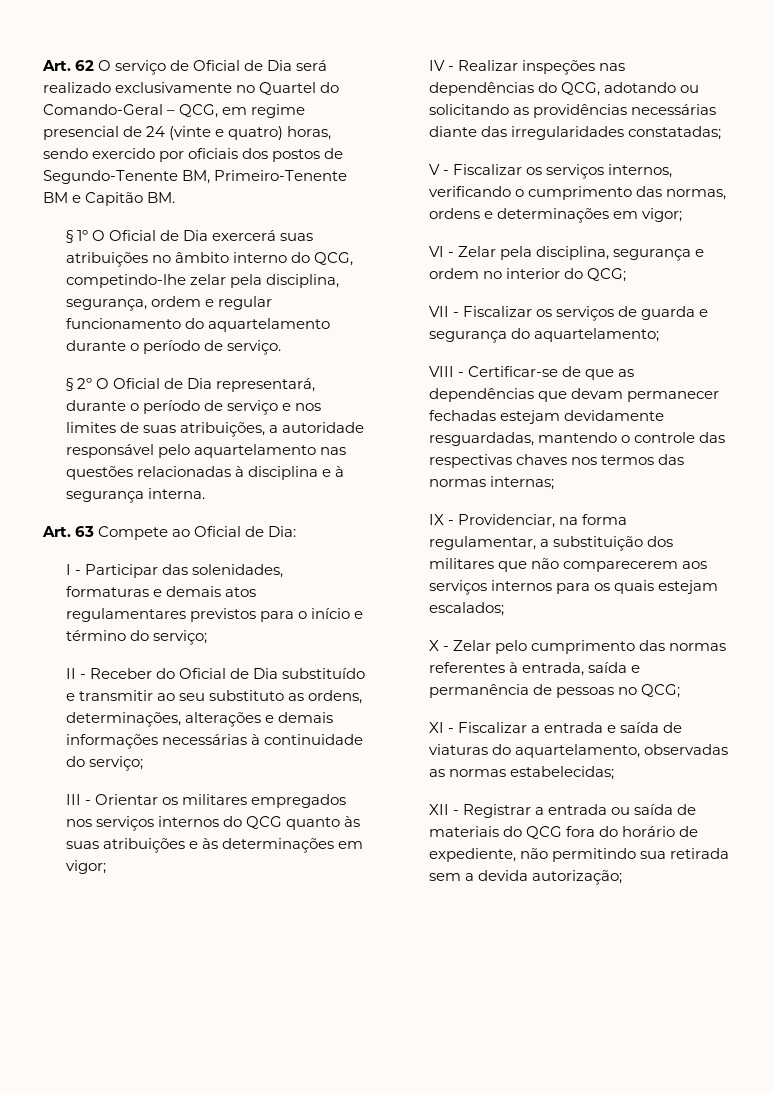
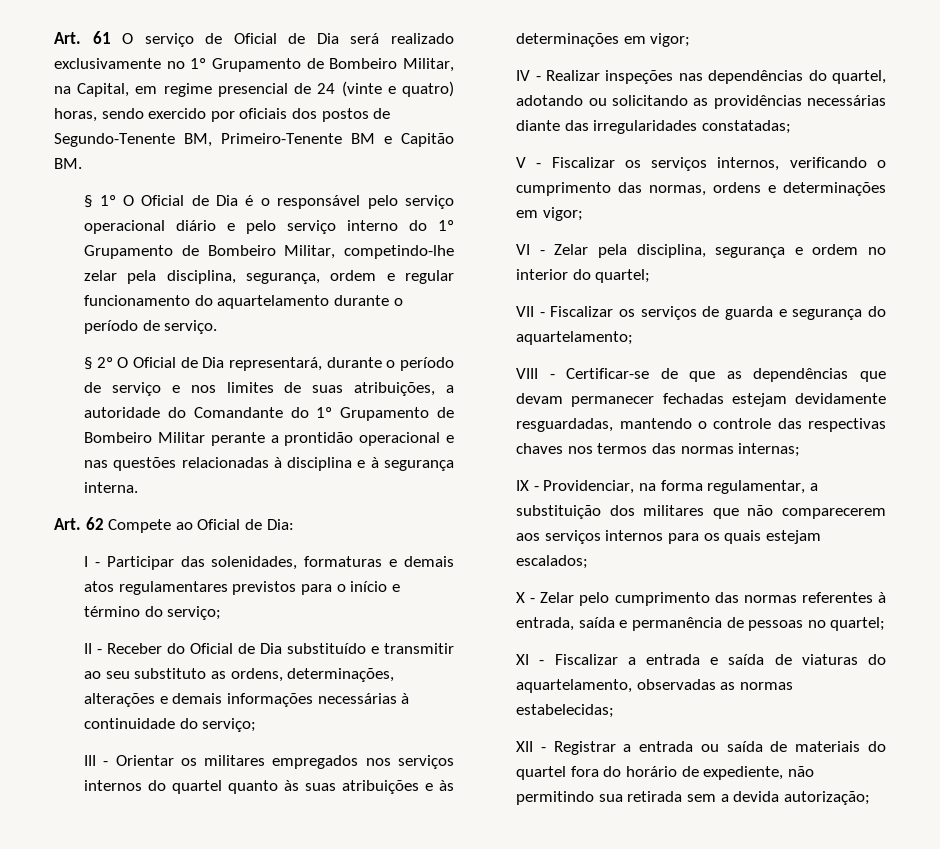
- Art. 62 O serviço de Oficial de Dia será realizado exclusivamente no Quartel do Comando-Geral – QCG, em regime presencial de 24 (vinte e quatro) horas, sendo exercido por oficiais dos postos de Segundo-Tenente BM, Primeiro-Tenente BM e Capitão BM.
+ Art. 61 O serviço de Oficial de Dia será realizado exclusivamente no 1º Grupamento de Bombeiro Militar, na Capital, em regime presencial de 24 (vinte e quatro) horas, sendo exercido por oficiais dos postos de Segundo-Tenente BM, Primeiro-Tenente BM e Capitão BM.
- § 1º O Oficial de Dia exercerá suas atribuições no âmbito interno do QCG, competindo-lhe zelar pela disciplina, segurança, ordem e regular funcionamento do aquartelamento durante o período de serviço.
+ § 1º O Oficial de Dia é o responsável pelo serviço operacional diário e pelo serviço interno do 1º Grupamento de Bombeiro Militar, competindo-lhe zelar pela disciplina, segurança, ordem e regular funcionamento do aquartelamento durante o período de serviço.
- § 2º O Oficial de Dia representará, durante o período de serviço e nos limites de suas atribuições, a autoridade responsável pelo aquartelamento nas questões relacionadas à disciplina e à segurança interna.
+ § 2º O Oficial de Dia representará, durante o período de serviço e nos limites de suas atribuições, a autoridade do Comandante do 1º Grupamento de Bombeiro Militar perante a prontidão operacional e nas questões relacionadas à disciplina e à segurança interna.
- Art. 63 Compete ao Oficial de Dia:
+ Art. 62 Compete ao Oficial de Dia:
- III - Orientar os militares empregados nos serviços internos do QCG quanto às suas atribuições e às determinações em vigor;
+ III - Orientar os militares empregados nos serviços internos do quartel quanto às suas atribuições e às determinações em vigor;
- IV - Realizar inspeções nas dependências do QCG, adotando ou solicitando as providências necessárias diante das irregularidades constatadas;
+ IV - Realizar inspeções nas dependências do quartel, adotando ou solicitando as providências necessárias diante das irregularidades constatadas;
- VI - Zelar pela disciplina, segurança e ordem no interior do QCG;
+ VI - Zelar pela disciplina, segurança e ordem no interior do quartel;
- X - Zelar pelo cumprimento das normas referentes à entrada, saída e permanência de pessoas no QCG;
+ X - Zelar pelo cumprimento das normas referentes à entrada, saída e permanência de pessoas no quartel;
- XII - Registrar a entrada ou saída de materiais do QCG fora do horário de expediente, não permitindo sua retirada sem a devida autorização;
+ XII - Registrar a entrada ou saída de materiais do quartel fora do horário de expediente, não permitindo sua retirada sem a devida autorização;

